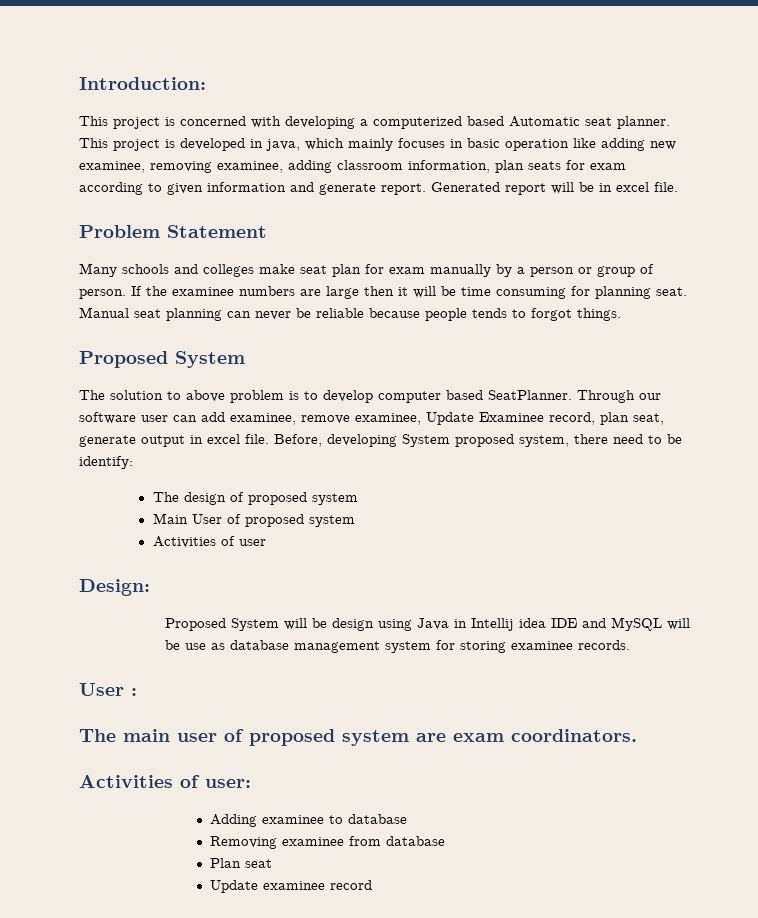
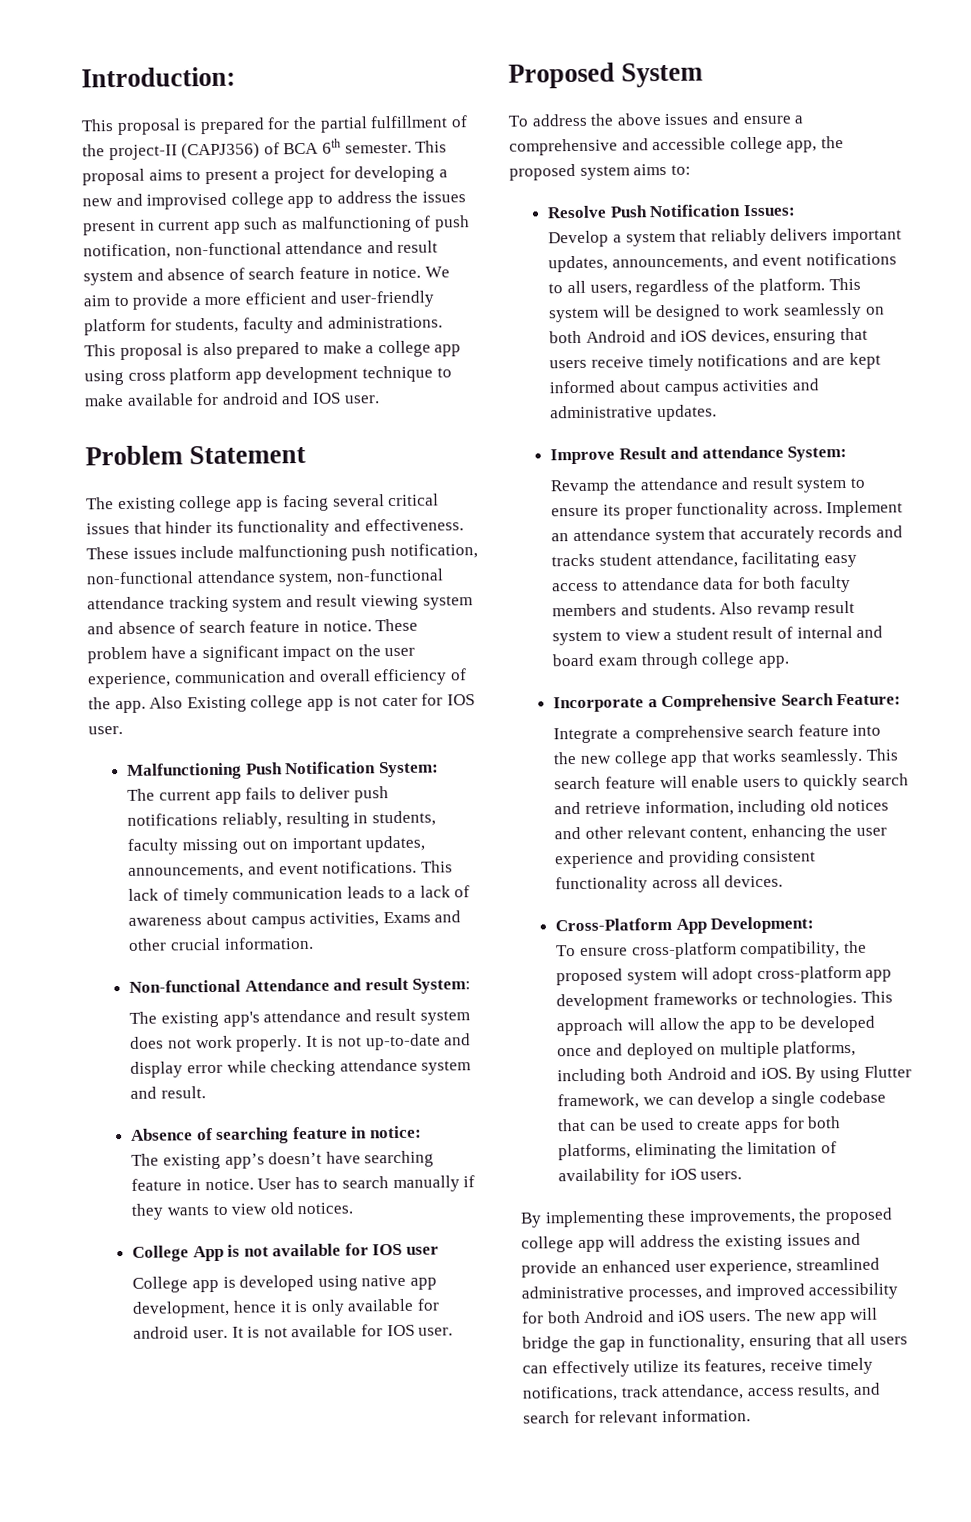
- This project is concerned with developing a computerized based Automatic seat planner. This project is developed in java, which mainly focuses in basic operation like adding new examinee, removing examinee, adding classroom information, plan seats for exam according to given information and generate report. Generated report will be in excel file.
+ This proposal is prepared for the partial fulfillment of the project-II (CAPJ356) of BCA 6th semester. This proposal aims to present a project for developing a new and improvised college app to address the issues present in current app such as malfunctioning of push notification, non-functional attendance and result system and absence of search feature in notice. We aim to provide a more efficient and user-friendly platform for students, faculty and administrations. This proposal is also prepared to make a college app using cross platform app development technique to make available for android and IOS user.
  Problem Statement
- Many schools and colleges make seat plan for exam manually by a person or group of person. If the examinee numbers are large then it will be time consuming for planning seat. Manual seat planning can never be reliable because people tends to forgot things.
+ The existing college app is facing several critical issues that hinder its functionality and effectiveness. These issues include malfunctioning push notification, non-functional attendance system, non-functional attendance tracking system and result viewing system and absence of search feature in notice. These problem have a significant impact on the user experience, communication and overall efficiency of the app. Also Existing college app is not cater for IOS user.
+ Malfunctioning Push Notification System:
+ The current app fails to deliver push notifications reliably, resulting in students, faculty missing out on important updates, announcements, and event notifications. This lack of timely communication leads to a lack of awareness about campus activities, Exams and other crucial information.
+ Non-functional Attendance and result System:
+ The existing app's attendance and result system does not work properly. It is not up-to-date and display error while checking attendance system and result.
+ Absence of searching feature in notice:
+ The existing app’s doesn’t have searching feature in notice. User has to search manually if they wants to view old notices.
+ College App is not available for IOS user
+ College app is developed using native app development, hence it is only available for android user. It is not available for IOS user.
  Proposed System
- The solution to above problem is to develop computer based SeatPlanner. Through our software user can add examinee, remove examinee, Update Examinee record, plan seat, generate output in excel file. Before, developing System proposed system, there need to be identify:
- The design of proposed system
- Main User of proposed system
- Activities of user
- Design:
- Proposed System will be design using Java in Intellij idea IDE and MySQL will be use as database management system for storing examinee records.
- User :
- The main user of proposed system are exam coordinators.
- Activities of user:
- Adding examinee to database
- Removing examinee from database
- Plan seat
- Update examinee record
+ To address the above issues and ensure a comprehensive and accessible college app, the proposed system aims to:
+ Resolve Push Notification Issues:
+ Develop a system that reliably delivers important updates, announcements, and event notifications to all users, regardless of the platform. This system will be designed to work seamlessly on both Android and iOS devices, ensuring that users receive timely notifications and are kept informed about campus activities and administrative updates.
+ Improve Result and attendance System:
+ Revamp the attendance and result system to ensure its proper functionality across. Implement an attendance system that accurately records and tracks student attendance, facilitating easy access to attendance data for both faculty members and students. Also revamp result system to view a student result of internal and board exam through college app.
+ Incorporate a Comprehensive Search Feature:
+ Integrate a comprehensive search feature into the new college app that works seamlessly. This search feature will enable users to quickly search and retrieve information, including old notices and other relevant content, enhancing the user experience and providing consistent functionality across all devices.
+ Cross-Platform App Development:
+ To ensure cross-platform compatibility, the proposed system will adopt cross-platform app development frameworks or technologies. This approach will allow the app to be developed once and deployed on multiple platforms, including both Android and iOS. By using Flutter framework, we can develop a single codebase that can be used to create apps for both platforms, eliminating the limitation of availability for iOS users.
+ By implementing these improvements, the proposed college app will address the existing issues and provide an enhanced user experience, streamlined administrative processes, and improved accessibility for both Android and iOS users. The new app will bridge the gap in functionality, ensuring that all users can effectively utilize its features, receive timely notifications, track attendance, access results, and search for relevant information.

